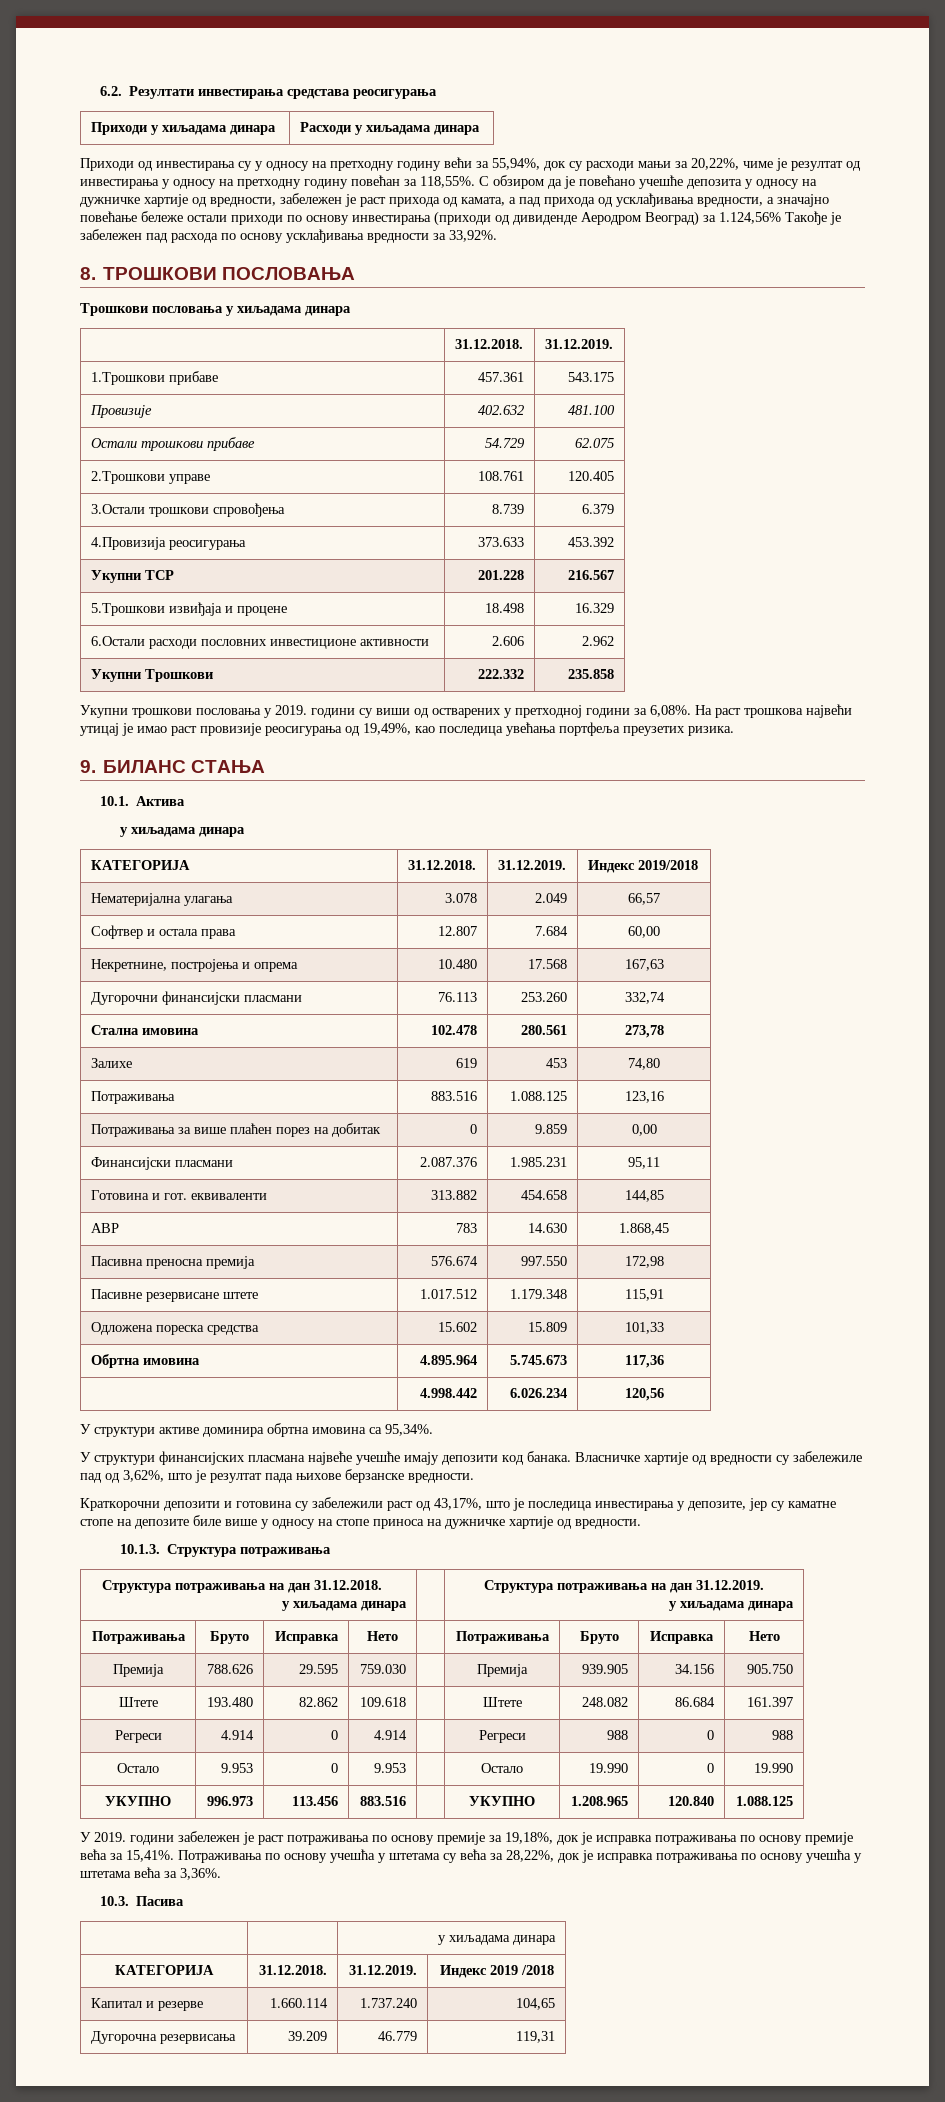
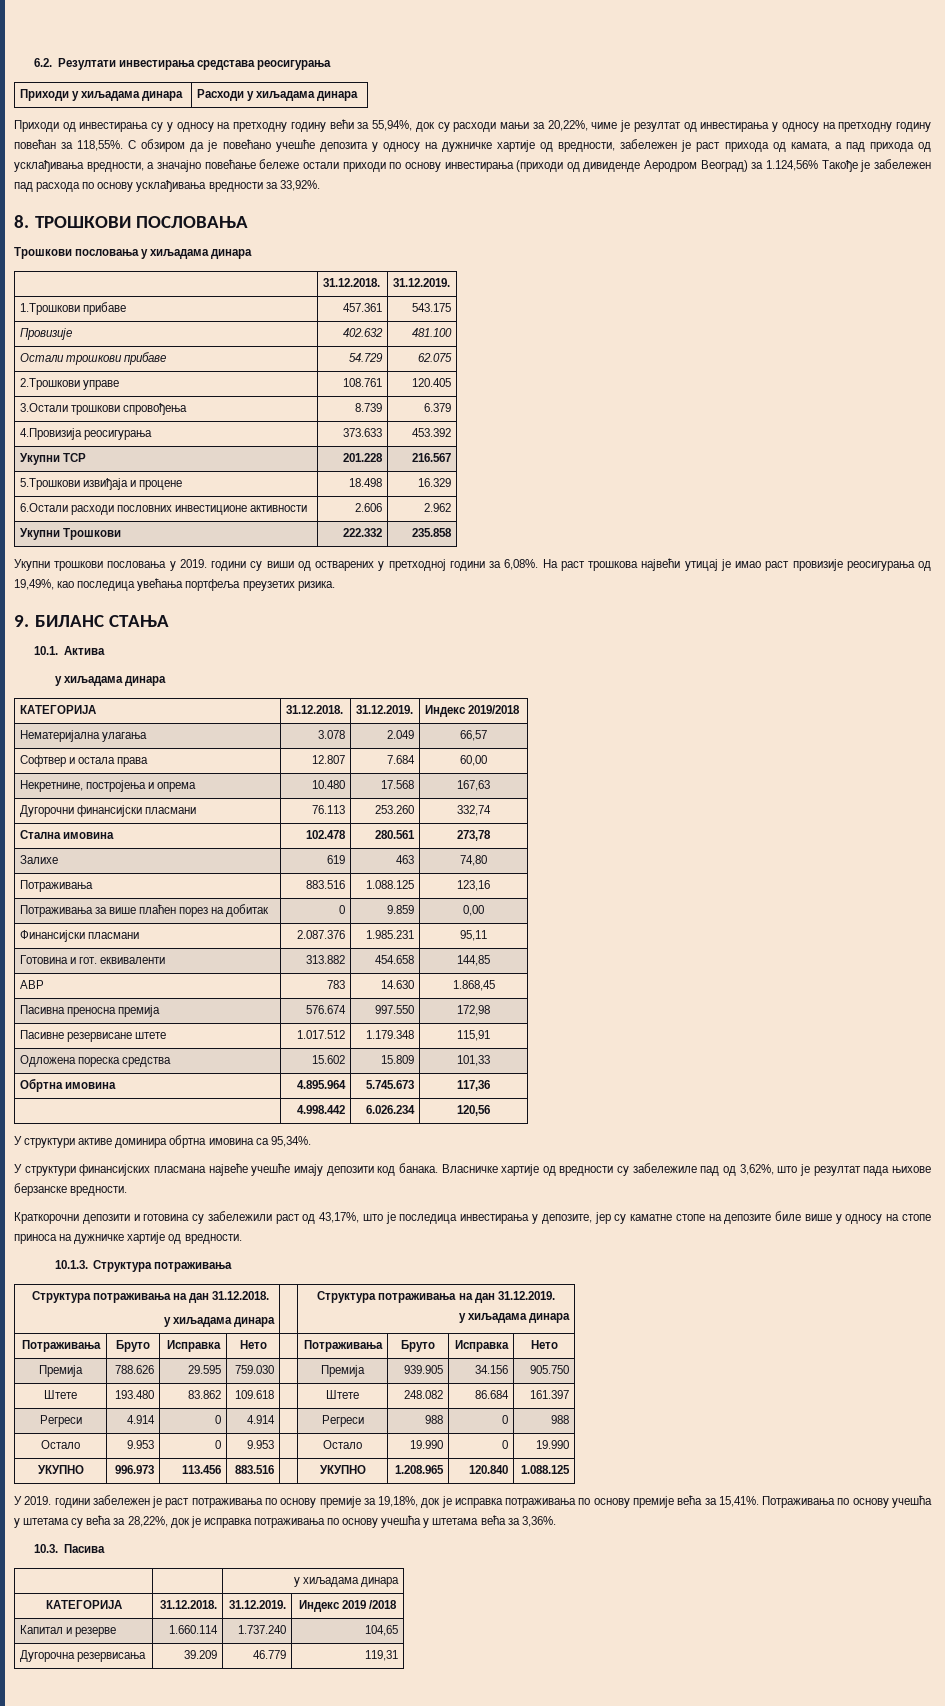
- Залихе | 619 | 453 | 74,80
+ Залихе | 619 | 463 | 74,80
- Штете | 193.480 | 82.862 | 109.618 | | Штете | 248.082 | 86.684 | 161.397
+ Штете | 193.480 | 83.862 | 109.618 | | Штете | 248.082 | 86.684 | 161.397

